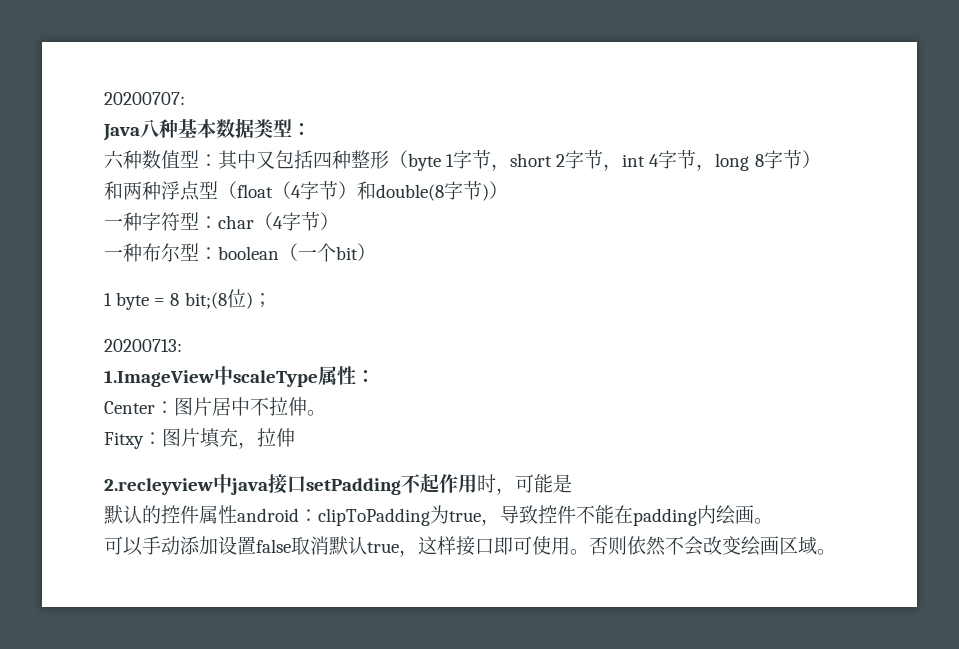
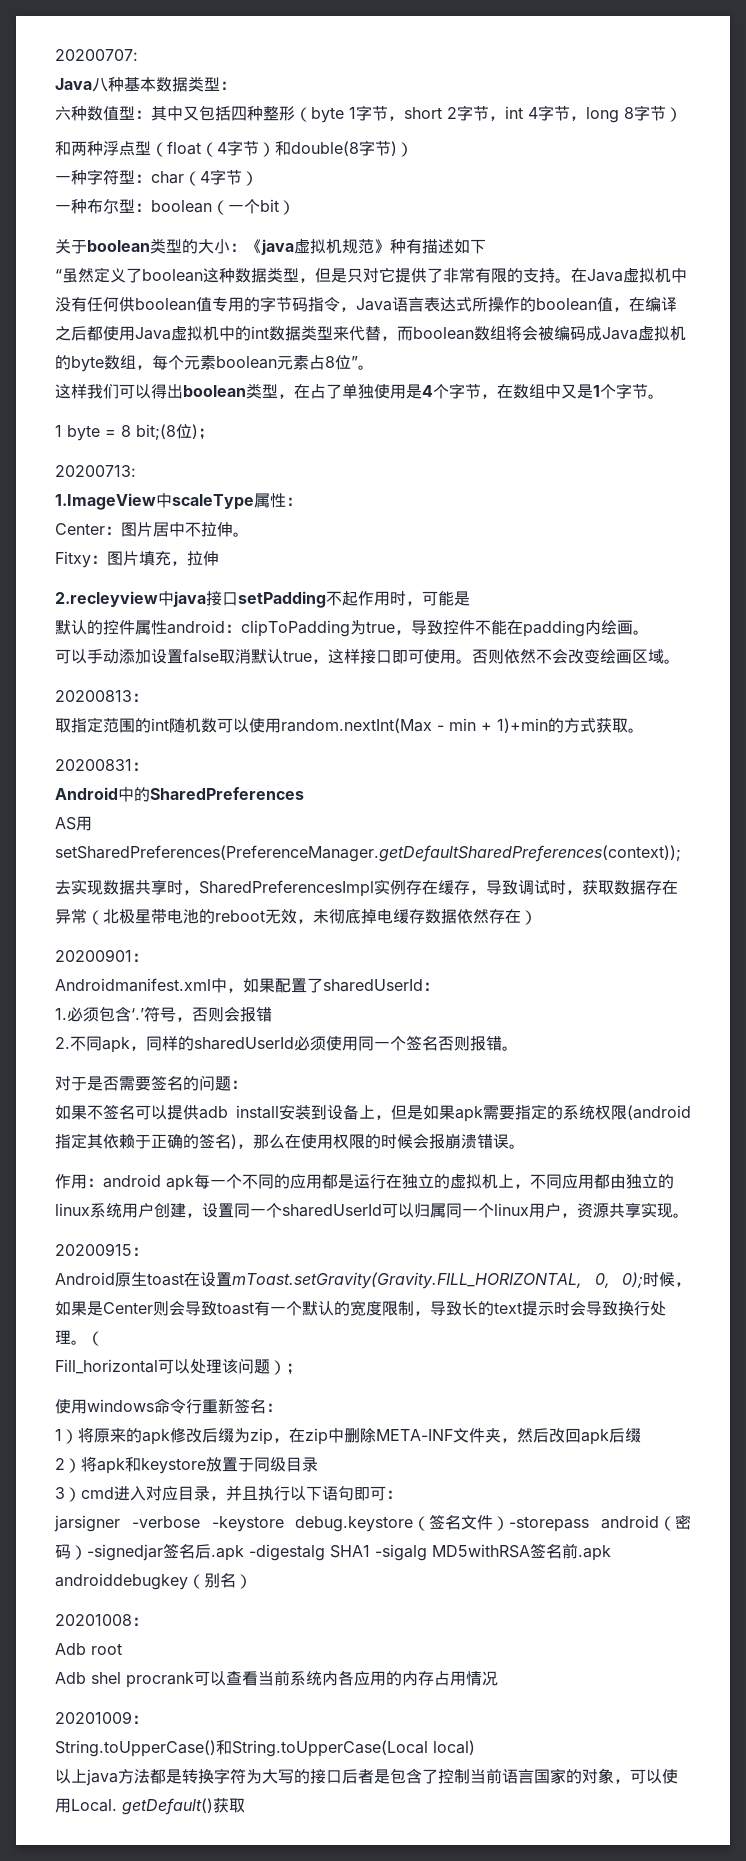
+ 关于boolean类型的大小：《java虚拟机规范》种有描述如下
+ “虽然定义了boolean这种数据类型，但是只对它提供了非常有限的支持。在Java虚拟机中没有任何供boolean值专用的字节码指令，Java语言表达式所操作的boolean值，在编译之后都使用Java虚拟机中的int数据类型来代替，而boolean数组将会被编码成Java虚拟机的byte数组，每个元素boolean元素占8位”。
+ 这样我们可以得出boolean类型，在占了单独使用是4个字节，在数组中又是1个字节。
+ 20200813：
+ 取指定范围的int随机数可以使用random.nextInt(Max - min + 1)+min的方式获取。
+ 20200831：
+ Android中的SharedPreferences
+ AS用setSharedPreferences(PreferenceManager.getDefaultSharedPreferences(context));
+ 去实现数据共享时，SharedPreferencesImpl实例存在缓存，导致调试时，获取数据存在异常（北极星带电池的reboot无效，未彻底掉电缓存数据依然存在）
+ 20200901：
+ Androidmanifest.xml中，如果配置了sharedUserId：
+ 1.必须包含‘.’符号，否则会报错
+ 2.不同apk，同样的sharedUserId必须使用同一个签名否则报错。
+ 对于是否需要签名的问题：
+ 如果不签名可以提供adb install安装到设备上，但是如果apk需要指定的系统权限(android指定其依赖于正确的签名)，那么在使用权限的时候会报崩溃错误。
+ 作用：android apk每一个不同的应用都是运行在独立的虚拟机上，不同应用都由独立的linux系统用户创建，设置同一个sharedUserId可以归属同一个linux用户，资源共享实现。
+ 20200915：
+ Android原生toast在设置mToast.setGravity(Gravity.FILL_HORIZONTAL, 0, 0);时候，如果是Center则会导致toast有一个默认的宽度限制，导致长的text提示时会导致换行处理。（
+ Fill_horizontal可以处理该问题）；
+ 使用windows命令行重新签名：
+ 1）将原来的apk修改后缀为zip，在zip中删除META-INF文件夹，然后改回apk后缀
+ 2）将apk和keystore放置于同级目录
+ 3）cmd进入对应目录，并且执行以下语句即可：
+ jarsigner -verbose -keystore debug.keystore（签名文件）-storepass android（密码）-signedjar签名后.apk -digestalg SHA1 -sigalg MD5withRSA签名前.apk androiddebugkey（别名）
+ 20201008：
+ Adb root
+ Adb shel procrank可以查看当前系统内各应用的内存占用情况
+ 20201009：
+ String.toUpperCase()和String.toUpperCase(Local local)
+ 以上java方法都是转换字符为大写的接口后者是包含了控制当前语言国家的对象，可以使用Local. getDefault()获取

